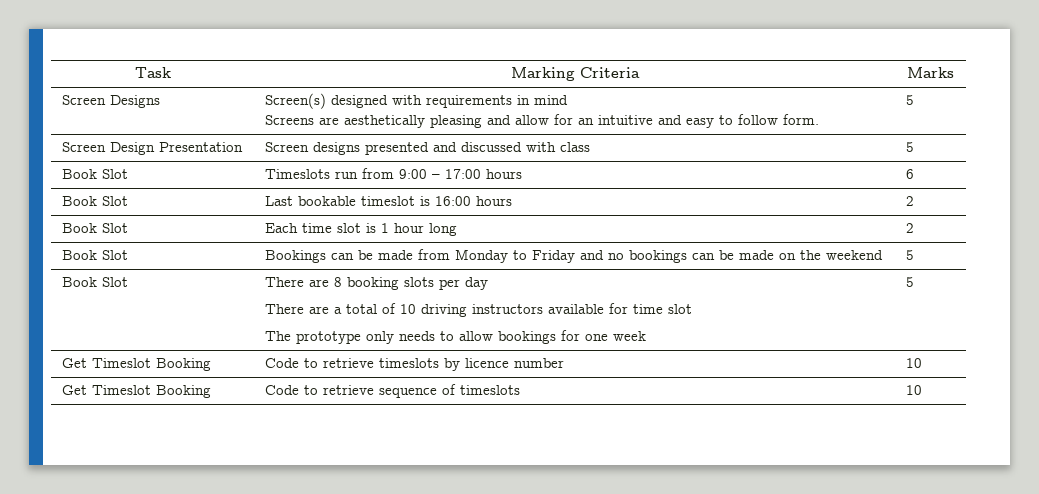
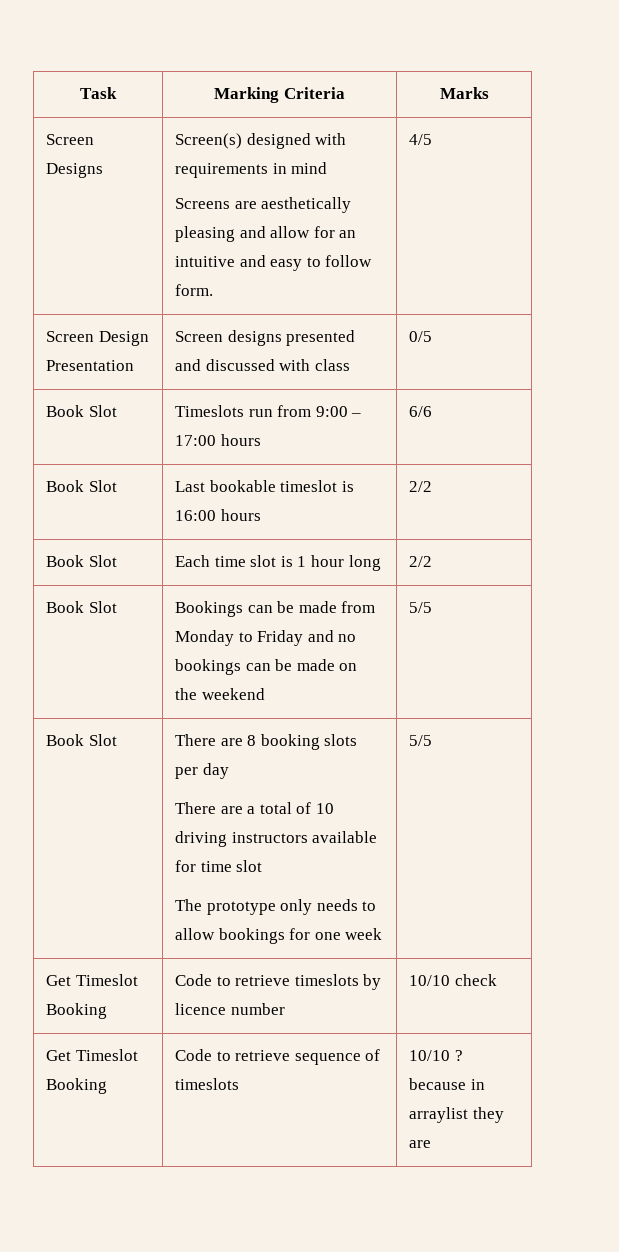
  Screen Designs | Screen(s) designed with requirements in mind
- Screens are aesthetically pleasing and allow for an intuitive and easy to follow form. | 5
+ Screens are aesthetically pleasing and allow for an intuitive and easy to follow form. | 4/5
- Screen Design Presentation | Screen designs presented and discussed with class | 5
+ Screen Design Presentation | Screen designs presented and discussed with class | 0/5
- Book Slot | Timeslots run from 9:00 – 17:00 hours | 6
+ Book Slot | Timeslots run from 9:00 – 17:00 hours | 6/6
- Book Slot | Last bookable timeslot is 16:00 hours | 2
+ Book Slot | Last bookable timeslot is 16:00 hours | 2/2
- Book Slot | Each time slot is 1 hour long | 2
+ Book Slot | Each time slot is 1 hour long | 2/2
- Book Slot | Bookings can be made from Monday to Friday and no bookings can be made on the weekend | 5
+ Book Slot | Bookings can be made from Monday to Friday and no bookings can be made on the weekend | 5/5
  Book Slot | There are 8 booking slots per day
  There are a total of 10 driving instructors available for time slot
- The prototype only needs to allow bookings for one week | 5
+ The prototype only needs to allow bookings for one week | 5/5
- Get Timeslot Booking | Code to retrieve timeslots by licence number | 10
+ Get Timeslot Booking | Code to retrieve timeslots by licence number | 10/10 check
- Get Timeslot Booking | Code to retrieve sequence of timeslots | 10
+ Get Timeslot Booking | Code to retrieve sequence of timeslots | 10/10 ? because in arraylist they are

